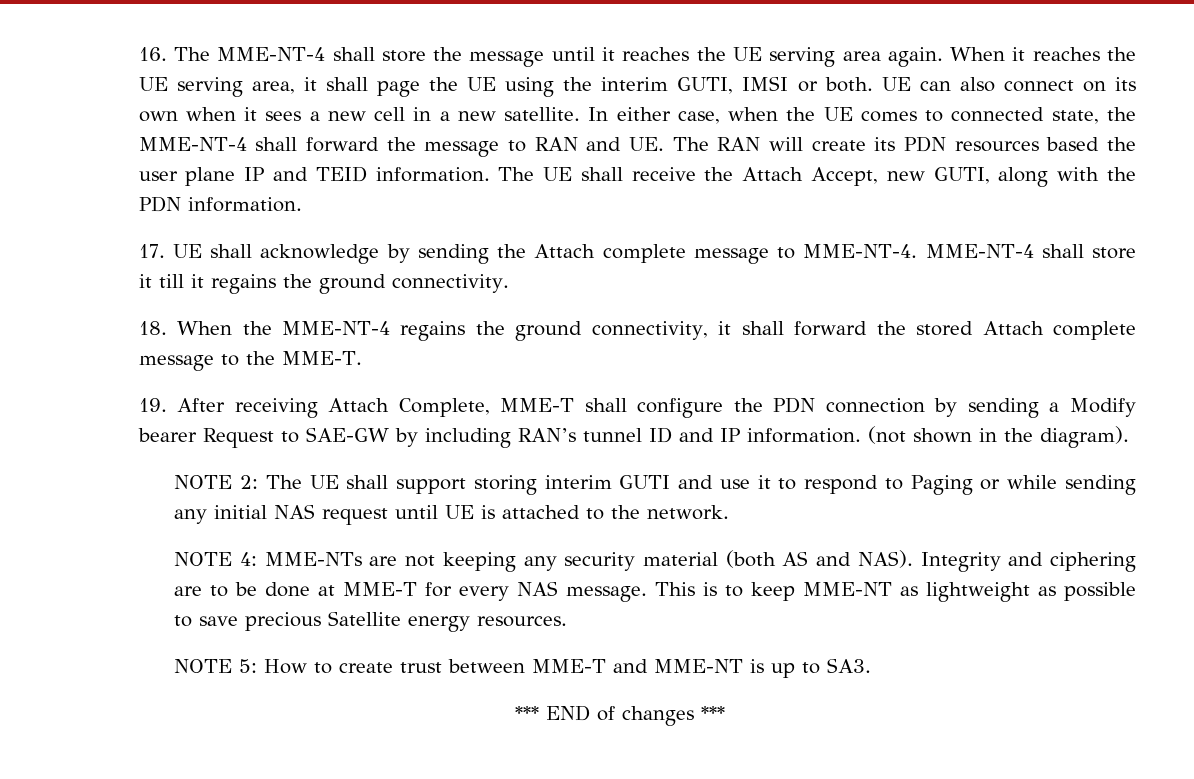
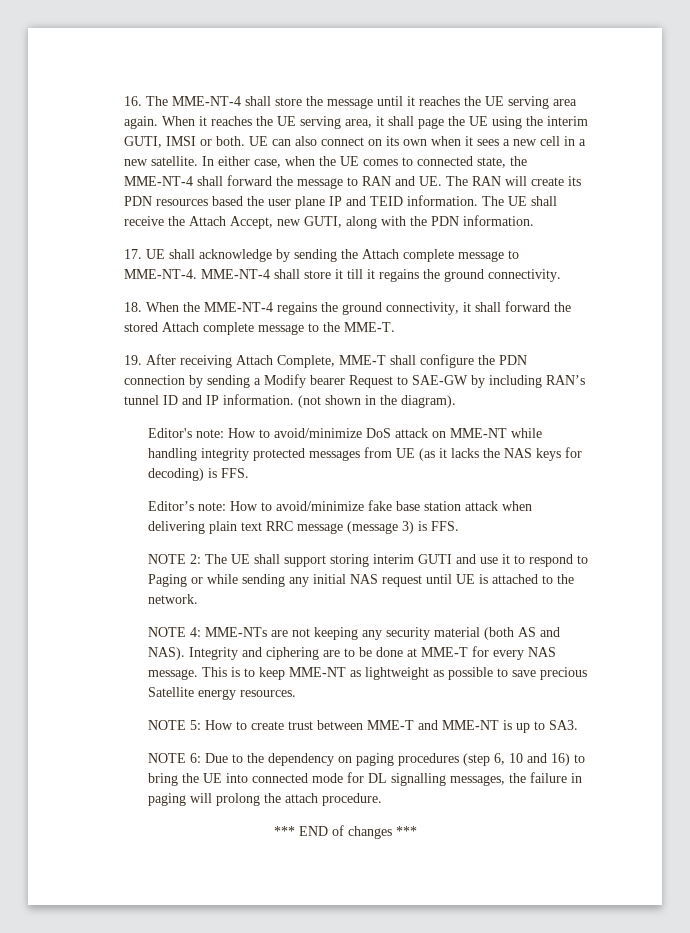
+ Editor's note: How to avoid/minimize DoS attack on MME-NT while handling integrity protected messages from UE (as it lacks the NAS keys for decoding) is FFS.
+ Editor’s note: How to avoid/minimize fake base station attack when delivering plain text RRC message (message 3) is FFS.
+ NOTE 6: Due to the dependency on paging procedures (step 6, 10 and 16) to bring the UE into connected mode for DL signalling messages, the failure in paging will prolong the attach procedure.

